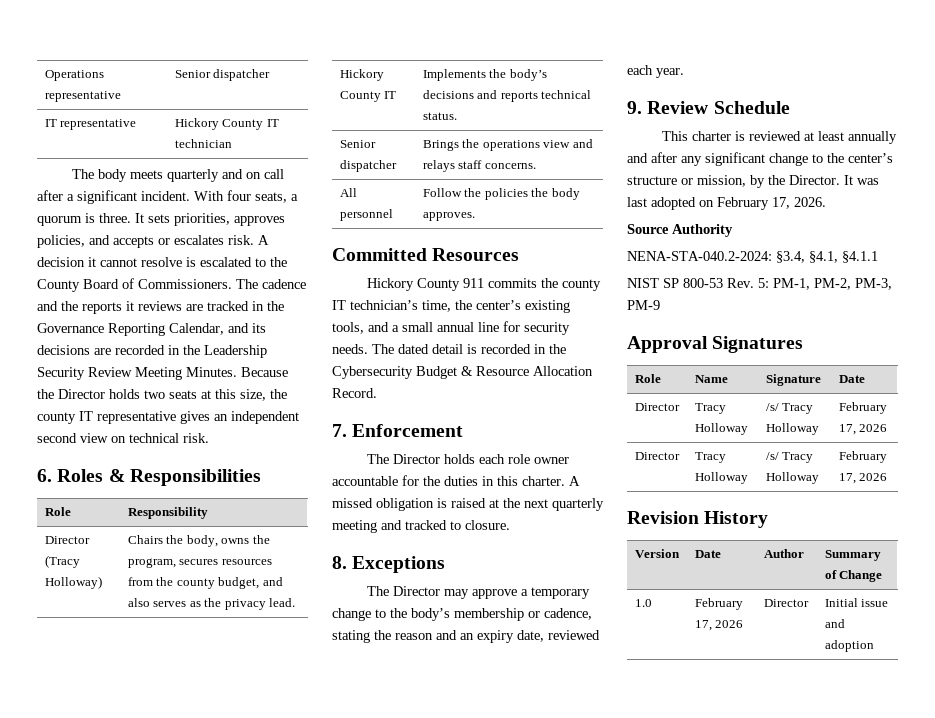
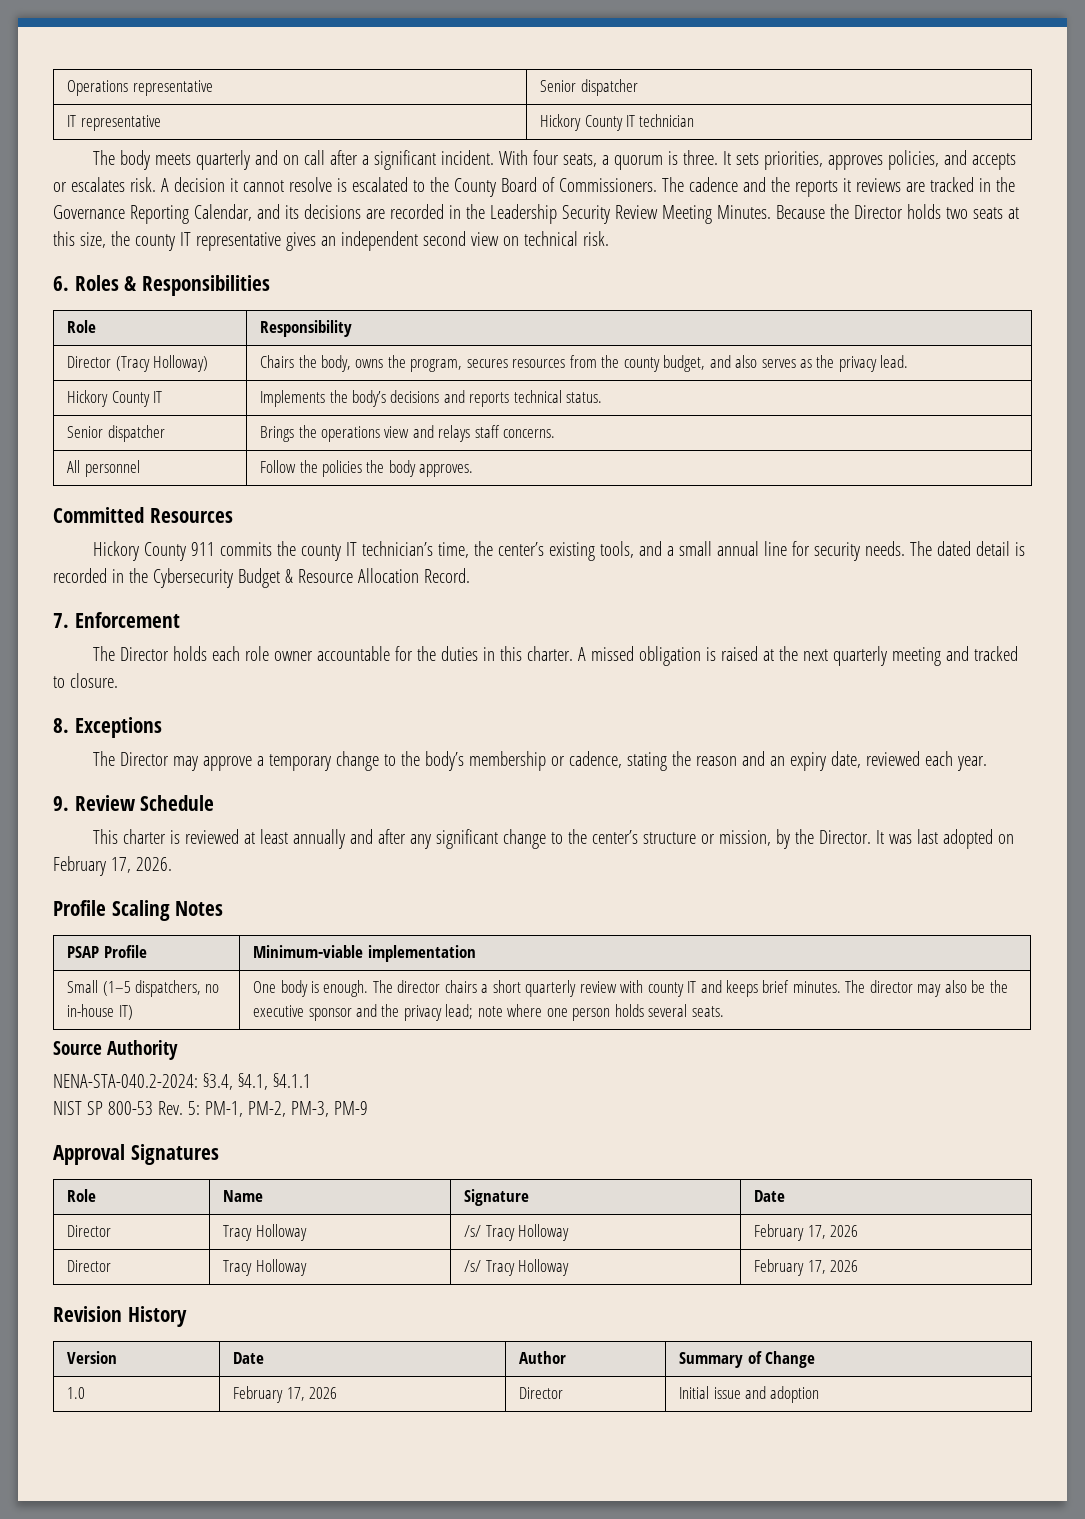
+ Profile Scaling Notes
+ PSAP Profile | Minimum-viable implementation
+ Small (1–5 dispatchers, no in-house IT) | One body is enough. The director chairs a short quarterly review with county IT and keeps brief minutes. The director may also be the executive sponsor and the privacy lead; note where one person holds several seats.

